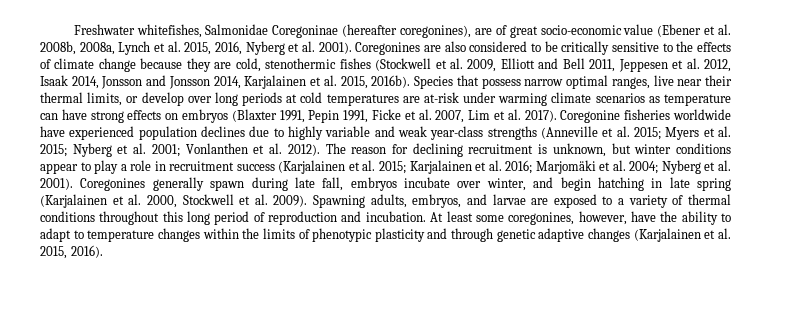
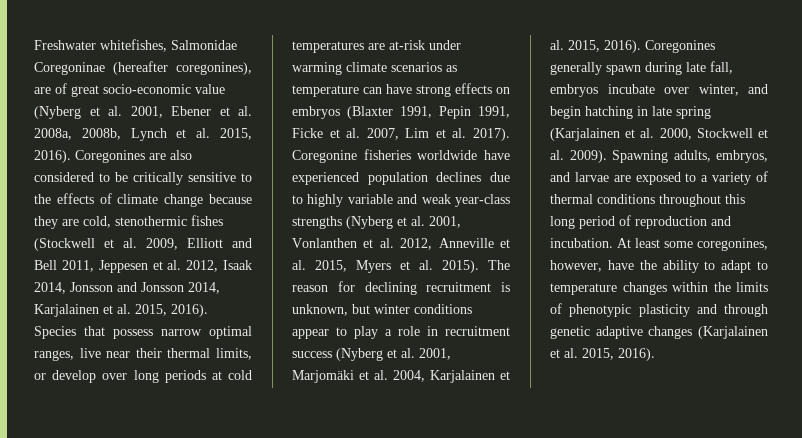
- Freshwater whitefishes, Salmonidae Coregoninae (hereafter coregonines), are of great socio-economic value (Ebener et al. 2008b, 2008a, Lynch et al. 2015, 2016, Nyberg et al. 2001).
+ Freshwater whitefishes, Salmonidae Coregoninae (hereafter coregonines), are of great socio-economic value (Nyberg et al. 2001, Ebener et al. 2008a, 2008b, Lynch et al. 2015, 2016).
- Coregonines are also considered to be critically sensitive to the effects of climate change because they are cold, stenothermic fishes (Stockwell et al. 2009, Elliott and Bell 2011, Jeppesen et al. 2012, Isaak 2014, Jonsson and Jonsson 2014, Karjalainen et al. 2015, 2016b).
+ Coregonines are also considered to be critically sensitive to the effects of climate change because they are cold, stenothermic fishes (Stockwell et al. 2009, Elliott and Bell 2011, Jeppesen et al. 2012, Isaak 2014, Jonsson and Jonsson 2014, Karjalainen et al. 2015, 2016).
- Coregonine fisheries worldwide have experienced population declines due to highly variable and weak year-class strengths (Anneville et al. 2015; Myers et al. 2015; Nyberg et al. 2001; Vonlanthen et al. 2012).
+ Coregonine fisheries worldwide have experienced population declines due to highly variable and weak year-class strengths (Nyberg et al. 2001, Vonlanthen et al. 2012, Anneville et al. 2015, Myers et al. 2015).
- The reason for declining recruitment is unknown, but winter conditions appear to play a role in recruitment success (Karjalainen et al. 2015; Karjalainen et al. 2016; Marjomäki et al. 2004; Nyberg et al. 2001).
+ The reason for declining recruitment is unknown, but winter conditions appear to play a role in recruitment success (Nyberg et al. 2001, Marjomäki et al. 2004, Karjalainen et al. 2015, 2016).

